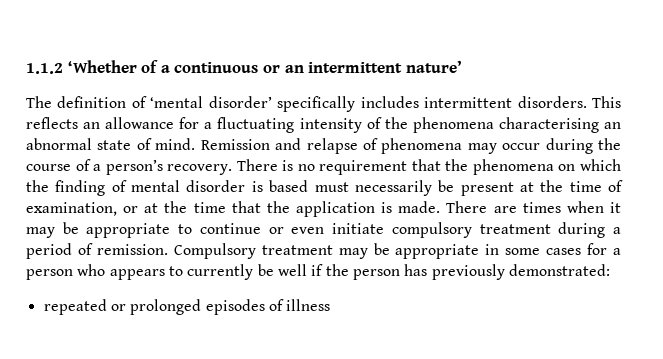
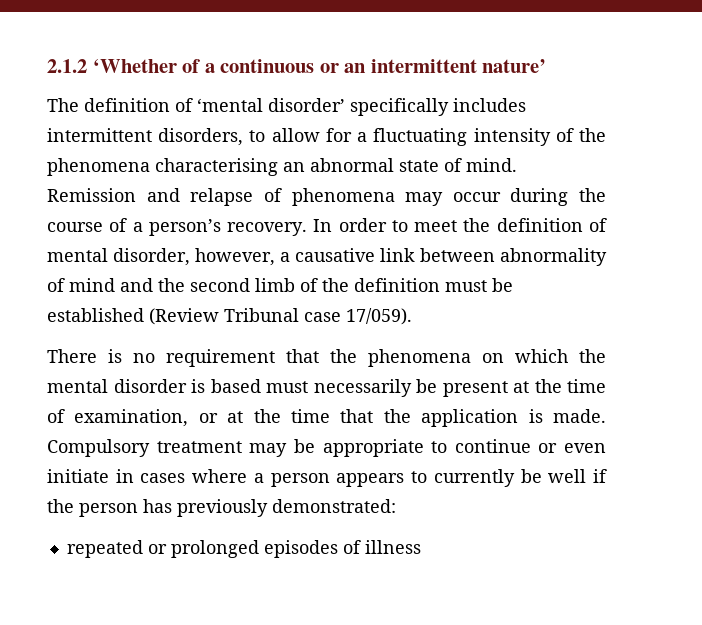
- 1.1.2 ‘Whether of a continuous or an intermittent nature’
+ 2.1.2 ‘Whether of a continuous or an intermittent nature’
- The definition of ‘mental disorder’ specifically includes intermittent disorders. This reflects an allowance for a fluctuating intensity of the phenomena characterising an abnormal state of mind.
+ The definition of ‘mental disorder’ specifically includes intermittent disorders, to allow for a fluctuating intensity of the phenomena characterising an abnormal state of mind.
- Remission and relapse of phenomena may occur during the course of a person’s recovery. There is no requirement that the phenomena on which the finding of mental disorder is based must necessarily be present at the time of examination, or at the time that the application is made.
+ Remission and relapse of phenomena may occur during the course of a person’s recovery. In order to meet the definition of mental disorder, however, a causative link between abnormality of mind and the second limb of the definition must be established (Review Tribunal case 17/059).
+ There is no requirement that the phenomena on which the mental disorder is based must necessarily be present at the time of examination, or at the time that the application is made.
- There are times when it may be appropriate to continue or even initiate compulsory treatment during a period of remission. Compulsory treatment may be appropriate in some cases for a person who appears to currently be well if the person has previously demonstrated:
+ Compulsory treatment may be appropriate to continue or even initiate in cases where a person appears to currently be well if the person has previously demonstrated:

